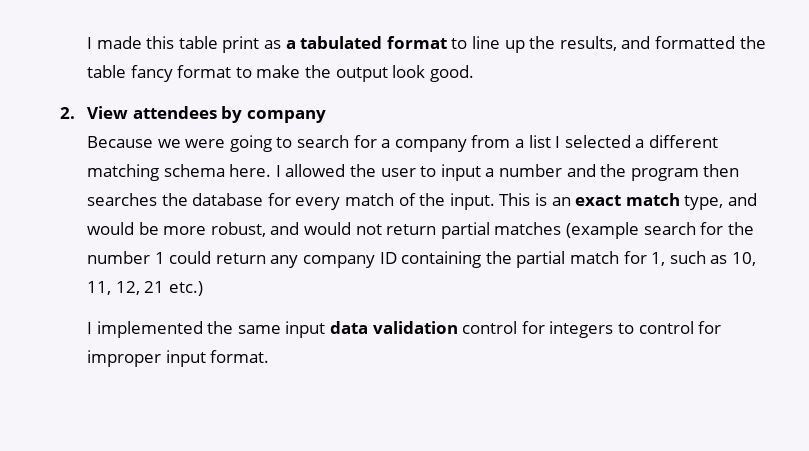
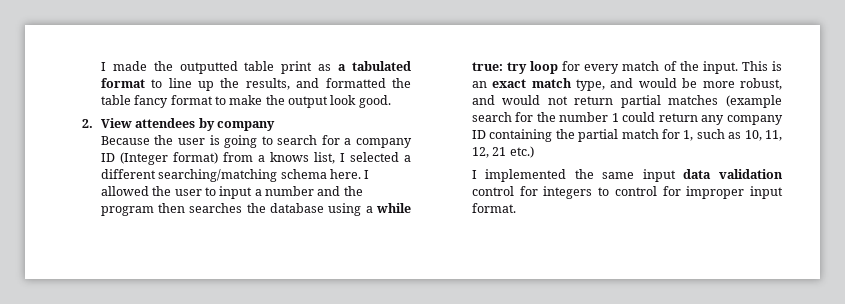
- I made this table print as a tabulated format to line up the results, and formatted the table fancy format to make the output look good.
+ I made the outputted table print as a tabulated format to line up the results, and formatted the table fancy format to make the output look good.
- Because we were going to search for a company from a list I selected a different matching schema here.
+ Because the user is going to search for a company ID (Integer format) from a knows list, I selected a different searching/matching schema here.
- I allowed the user to input a number and the program then searches the database for every match of the input.
+ I allowed the user to input a number and the program then searches the database using a while true: try loop for every match of the input.

